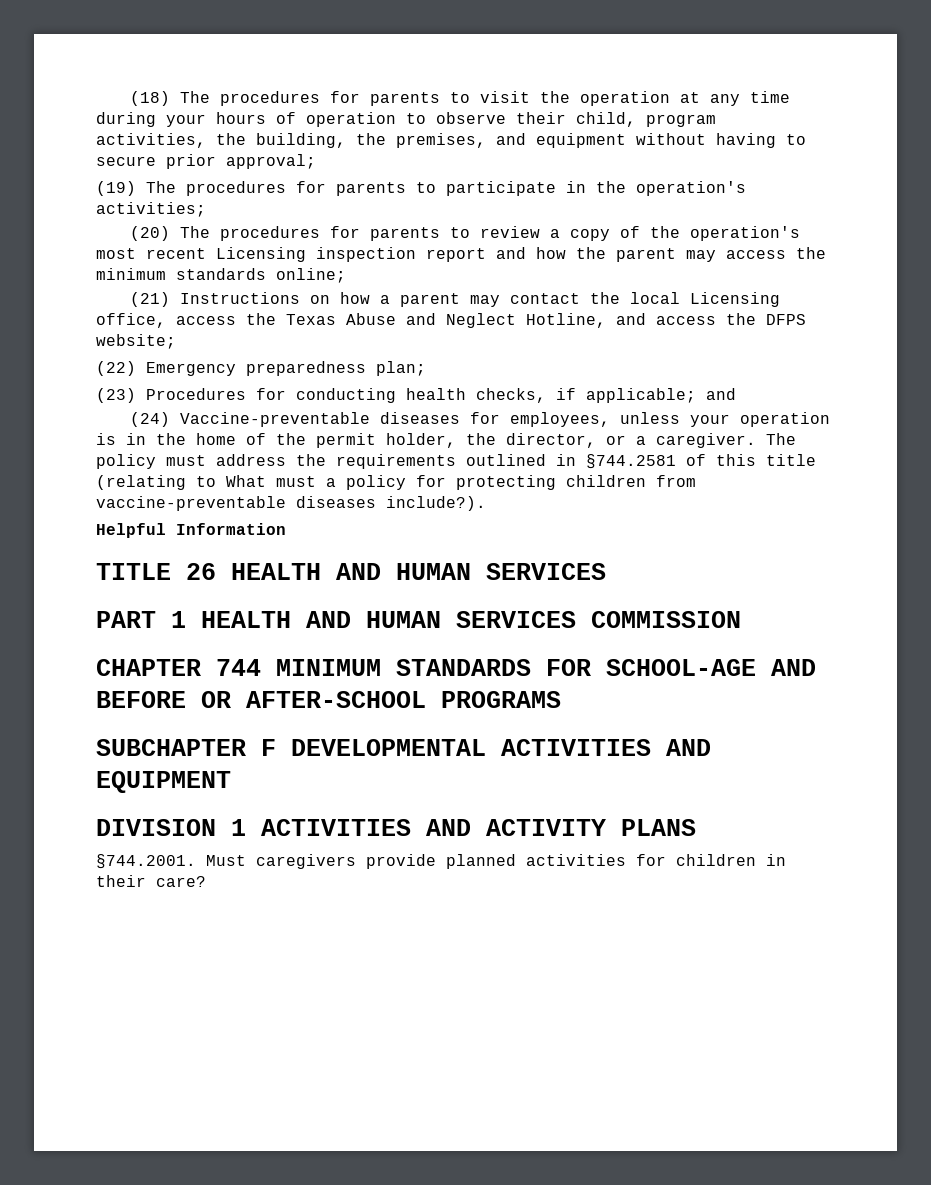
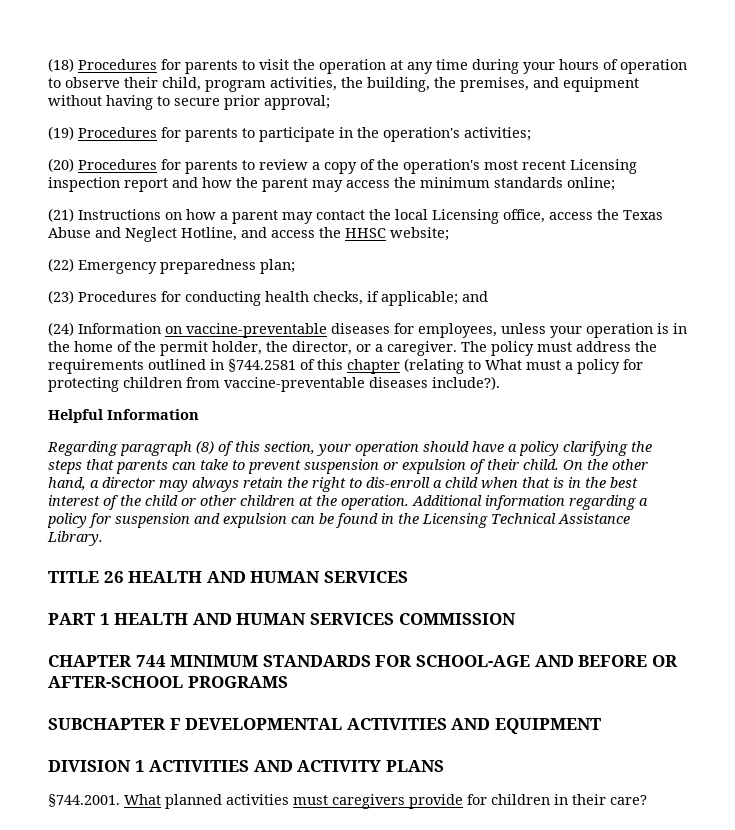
- (18) The procedures for parents to visit the operation at any time during your hours of operation to observe their child, program activities, the building, the premises, and equipment without having to secure prior approval;
+ (18) Procedures for parents to visit the operation at any time during your hours of operation to observe their child, program activities, the building, the premises, and equipment without having to secure prior approval;
- (19) The procedures for parents to participate in the operation's activities;
+ (19) Procedures for parents to participate in the operation's activities;
- (20) The procedures for parents to review a copy of the operation's most recent Licensing inspection report and how the parent may access the minimum standards online;
+ (20) Procedures for parents to review a copy of the operation's most recent Licensing inspection report and how the parent may access the minimum standards online;
- (21) Instructions on how a parent may contact the local Licensing office, access the Texas Abuse and Neglect Hotline, and access the DFPS website;
+ (21) Instructions on how a parent may contact the local Licensing office, access the Texas Abuse and Neglect Hotline, and access the HHSC website;
- (24) Vaccine-preventable diseases for employees, unless your operation is in the home of the permit holder, the director, or a caregiver.
+ (24) Information on vaccine-preventable diseases for employees, unless your operation is in the home of the permit holder, the director, or a caregiver.
- The policy must address the requirements outlined in §744.2581 of this title (relating to What must a policy for protecting children from vaccine-preventable diseases include?).
+ The policy must address the requirements outlined in §744.2581 of this chapter (relating to What must a policy for protecting children from vaccine-preventable diseases include?).
+ Regarding paragraph (8) of this section, your operation should have a policy clarifying the steps that parents can take to prevent suspension or expulsion of their child. On the other hand, a director may always retain the right to dis-enroll a child when that is in the best interest of the child or other children at the operation. Additional information regarding a policy for suspension and expulsion can be found in the Licensing Technical Assistance Library.
- §744.2001. Must caregivers provide planned activities for children in their care?
+ §744.2001. What planned activities must caregivers provide for children in their care?

